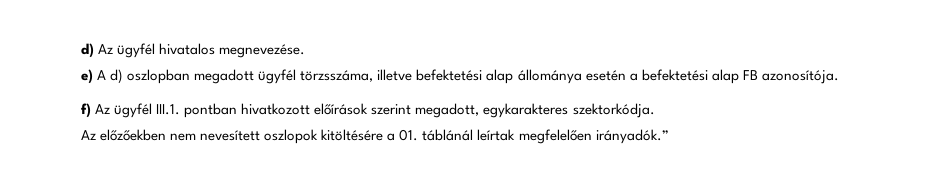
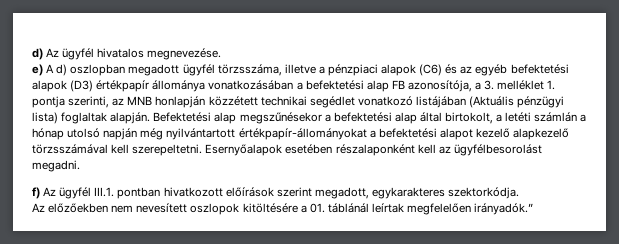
- e) A d) oszlopban megadott ügyfél törzsszáma, illetve befektetési alap állománya esetén a befektetési alap FB azonosítója.
+ e) A d) oszlopban megadott ügyfél törzsszáma, illetve a pénzpiaci alapok (C6) és az egyéb befektetési alapok (D3) értékpapír állománya vonatkozásában a befektetési alap FB azonosítója, a 3. melléklet 1. pontja szerinti, az MNB honlapján közzétett technikai segédlet vonatkozó listájában (Aktuális pénzügyi lista) foglaltak alapján. Befektetési alap megszűnésekor a befektetési alap által birtokolt, a letéti számlán a hónap utolsó napján még nyilvántartott értékpapír-állományokat a befektetési alapot kezelő alapkezelő törzsszámával kell szerepeltetni. Esernyőalapok esetében részalaponként kell az ügyfélbesorolást megadni.

